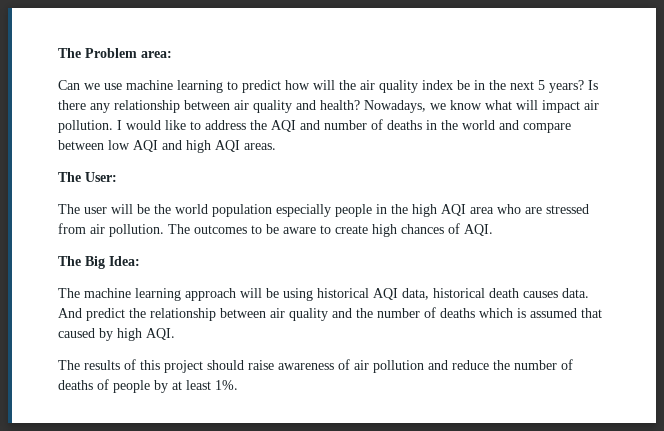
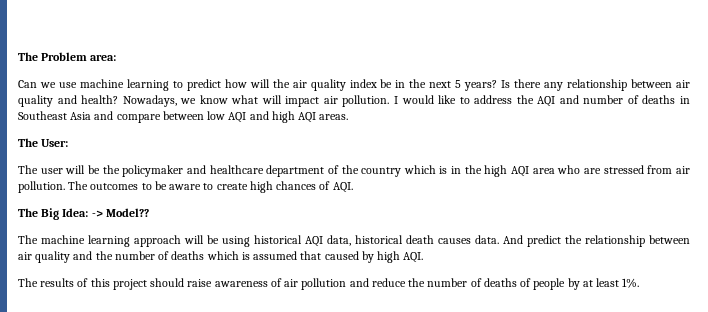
- I would like to address the AQI and number of deaths in the world and compare between low AQI and high AQI areas.
+ I would like to address the AQI and number of deaths in Southeast Asia and compare between low AQI and high AQI areas.
- The user will be the world population especially people in the high AQI area who are stressed from air pollution.
+ The user will be the policymaker and healthcare department of the country which is in the high AQI area who are stressed from air pollution.
- The Big Idea:
+ The Big Idea: -> Model??

